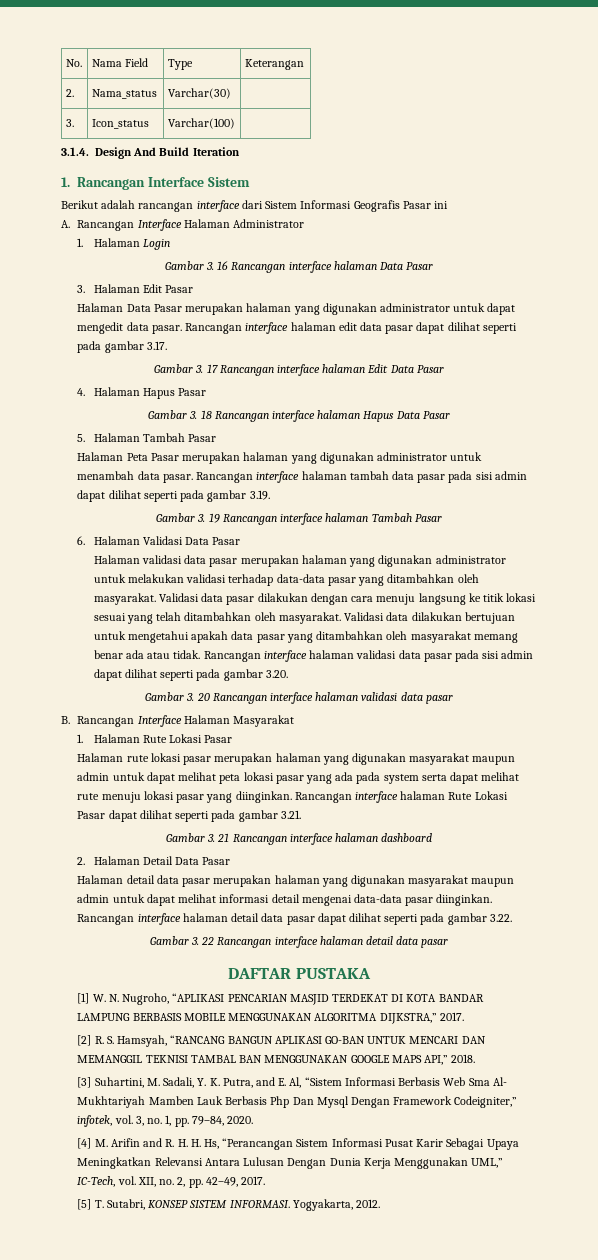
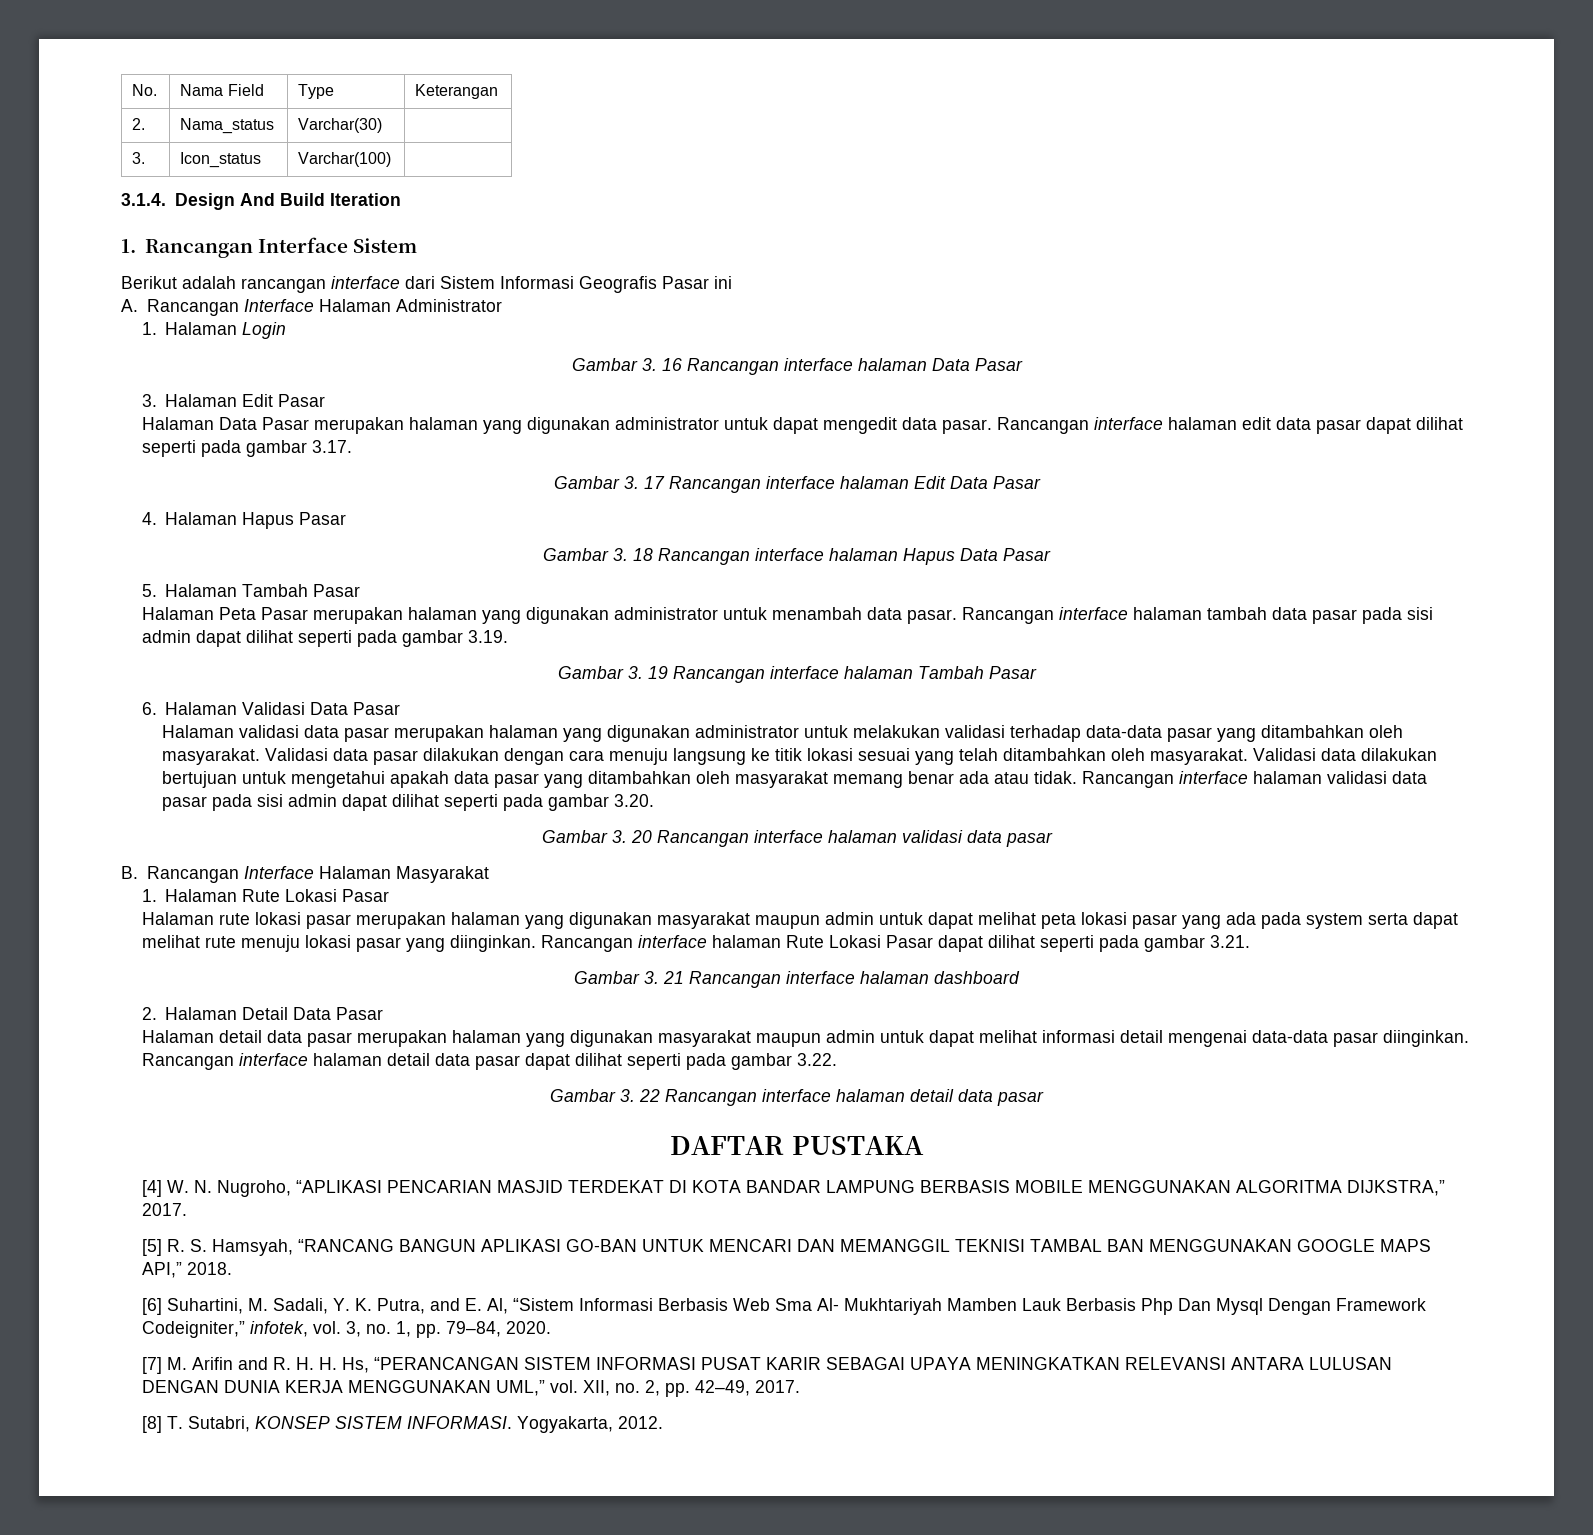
- [1] W. N. Nugroho, “APLIKASI PENCARIAN MASJID TERDEKAT DI KOTA BANDAR LAMPUNG BERBASIS MOBILE MENGGUNAKAN ALGORITMA DIJKSTRA,” 2017.
+ [4] W. N. Nugroho, “APLIKASI PENCARIAN MASJID TERDEKAT DI KOTA BANDAR LAMPUNG BERBASIS MOBILE MENGGUNAKAN ALGORITMA DIJKSTRA,” 2017.
- [2] R. S. Hamsyah, “RANCANG BANGUN APLIKASI GO-BAN UNTUK MENCARI DAN MEMANGGIL TEKNISI TAMBAL BAN MENGGUNAKAN GOOGLE MAPS API,” 2018.
+ [5] R. S. Hamsyah, “RANCANG BANGUN APLIKASI GO-BAN UNTUK MENCARI DAN MEMANGGIL TEKNISI TAMBAL BAN MENGGUNAKAN GOOGLE MAPS API,” 2018.
- [3] Suhartini, M. Sadali, Y. K. Putra, and E. Al, “Sistem Informasi Berbasis Web Sma Al- Mukhtariyah Mamben Lauk Berbasis Php Dan Mysql Dengan Framework Codeigniter,” infotek, vol. 3, no. 1, pp. 79–84, 2020.
+ [6] Suhartini, M. Sadali, Y. K. Putra, and E. Al, “Sistem Informasi Berbasis Web Sma Al- Mukhtariyah Mamben Lauk Berbasis Php Dan Mysql Dengan Framework Codeigniter,” infotek, vol. 3, no. 1, pp. 79–84, 2020.
- [4] M. Arifin and R. H. H. Hs, “Perancangan Sistem Informasi Pusat Karir Sebagai Upaya Meningkatkan Relevansi Antara Lulusan Dengan Dunia Kerja Menggunakan UML,” IC-Tech, vol. XII, no. 2, pp. 42–49, 2017.
+ [7] M. Arifin and R. H. H. Hs, “PERANCANGAN SISTEM INFORMASI PUSAT KARIR SEBAGAI UPAYA MENINGKATKAN RELEVANSI ANTARA LULUSAN DENGAN DUNIA KERJA MENGGUNAKAN UML,” vol. XII, no. 2, pp. 42–49, 2017.
- [5] T. Sutabri, KONSEP SISTEM INFORMASI.
+ [8] T. Sutabri, KONSEP SISTEM INFORMASI.

